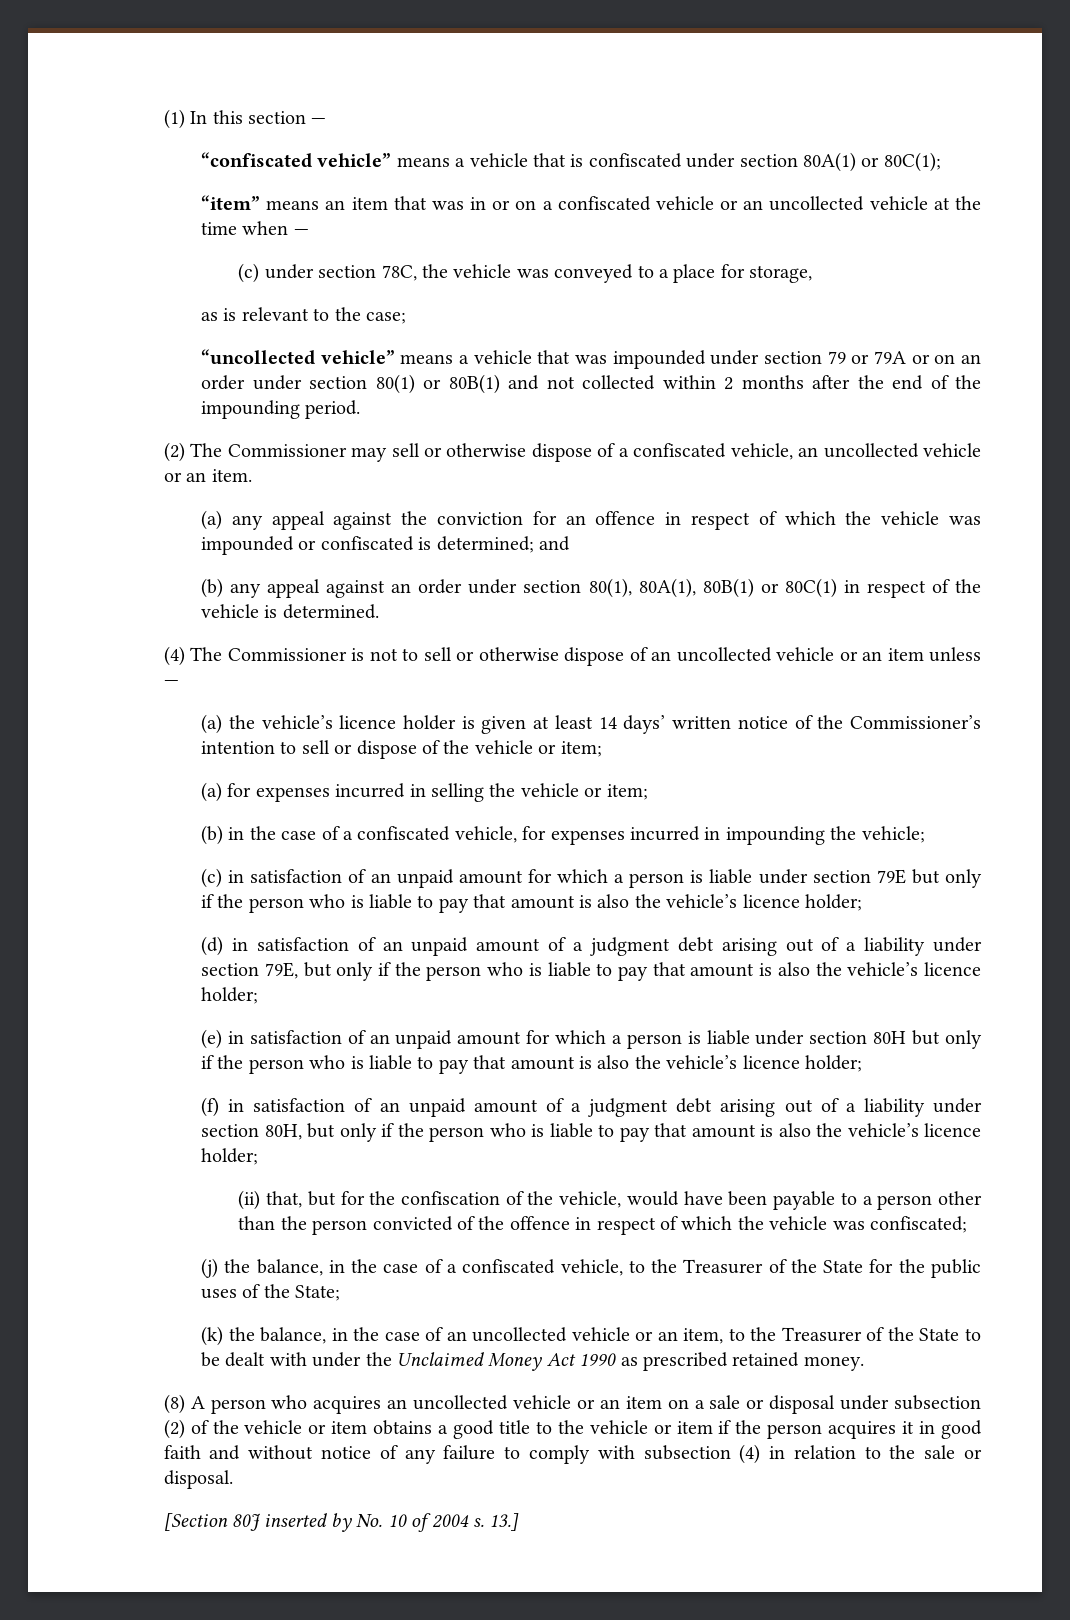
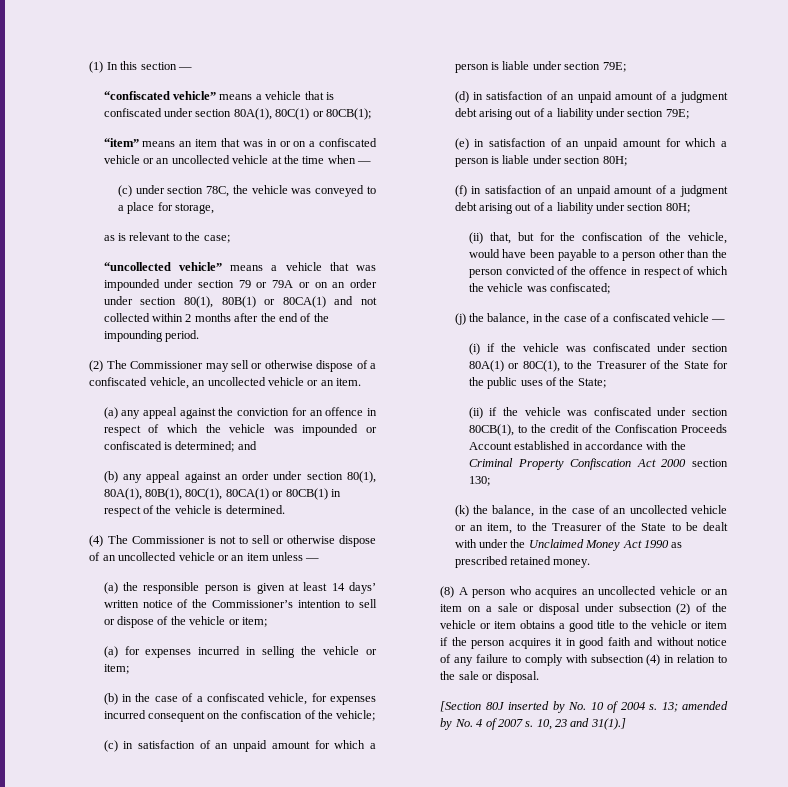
- “confiscated vehicle” means a vehicle that is confiscated under section 80A(1) or 80C(1);
+ “confiscated vehicle” means a vehicle that is confiscated under section 80A(1), 80C(1) or 80CB(1);
- “uncollected vehicle” means a vehicle that was impounded under section 79 or 79A or on an order under section 80(1) or 80B(1) and not collected within 2 months after the end of the impounding period.
+ “uncollected vehicle” means a vehicle that was impounded under section 79 or 79A or on an order under section 80(1), 80B(1) or 80CA(1) and not collected within 2 months after the end of the impounding period.
- (b) any appeal against an order under section 80(1), 80A(1), 80B(1) or 80C(1) in respect of the vehicle is determined.
+ (b) any appeal against an order under section 80(1), 80A(1), 80B(1), 80C(1), 80CA(1) or 80CB(1) in respect of the vehicle is determined.
- (a) the vehicle’s licence holder is given at least 14 days’ written notice of the Commissioner’s intention to sell or dispose of the vehicle or item;
+ (a) the responsible person is given at least 14 days’ written notice of the Commissioner’s intention to sell or dispose of the vehicle or item;
- (b) in the case of a confiscated vehicle, for expenses incurred in impounding the vehicle;
+ (b) in the case of a confiscated vehicle, for expenses incurred consequent on the confiscation of the vehicle;
- (c) in satisfaction of an unpaid amount for which a person is liable under section 79E but only if the person who is liable to pay that amount is also the vehicle’s licence holder;
+ (c) in satisfaction of an unpaid amount for which a person is liable under section 79E;
- (d) in satisfaction of an unpaid amount of a judgment debt arising out of a liability under section 79E, but only if the person who is liable to pay that amount is also the vehicle’s licence holder;
+ (d) in satisfaction of an unpaid amount of a judgment debt arising out of a liability under section 79E;
- (e) in satisfaction of an unpaid amount for which a person is liable under section 80H but only if the person who is liable to pay that amount is also the vehicle’s licence holder;
+ (e) in satisfaction of an unpaid amount for which a person is liable under section 80H;
- (f) in satisfaction of an unpaid amount of a judgment debt arising out of a liability under section 80H, but only if the person who is liable to pay that amount is also the vehicle’s licence holder;
+ (f) in satisfaction of an unpaid amount of a judgment debt arising out of a liability under section 80H;
- (j) the balance, in the case of a confiscated vehicle, to the Treasurer of the State for the public uses of the State;
+ (j) the balance, in the case of a confiscated vehicle —
+ (i) if the vehicle was confiscated under section 80A(1) or 80C(1), to the Treasurer of the State for the public uses of the State;
+ (ii) if the vehicle was confiscated under section 80CB(1), to the credit of the Confiscation Proceeds Account established in accordance with the Criminal Property Confiscation Act 2000 section 130;
- 13.]
+ 13; amended by No. 4 of 2007 s. 10, 23 and 31(1).]

